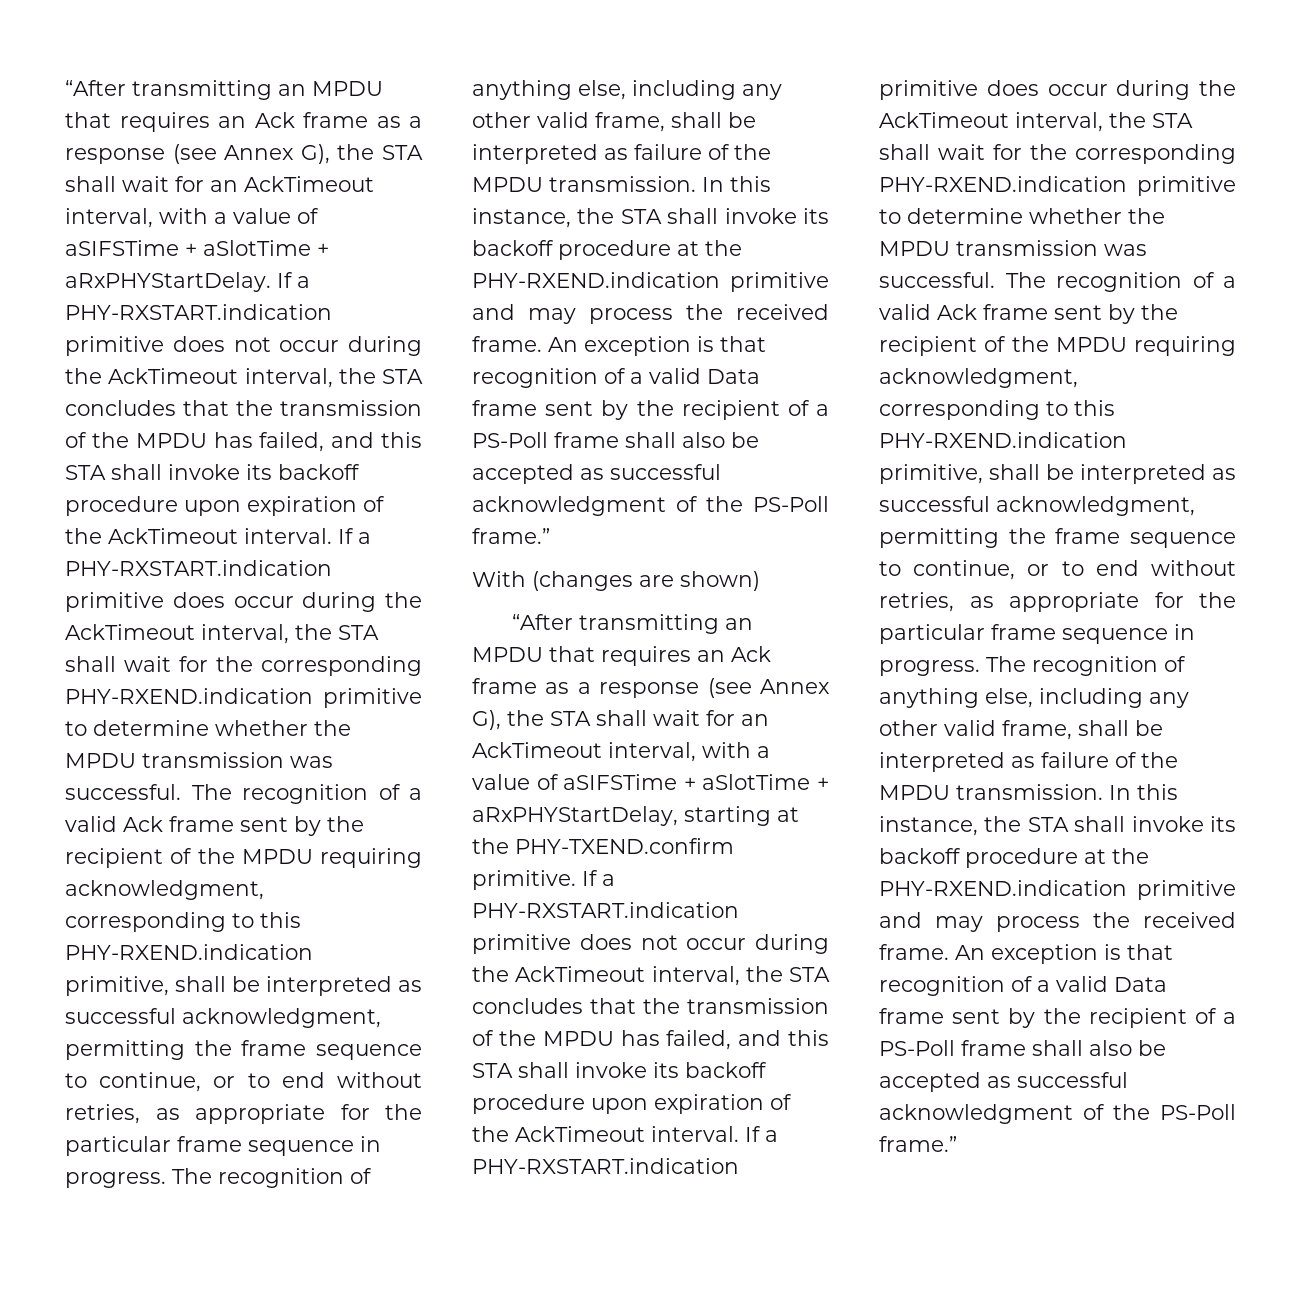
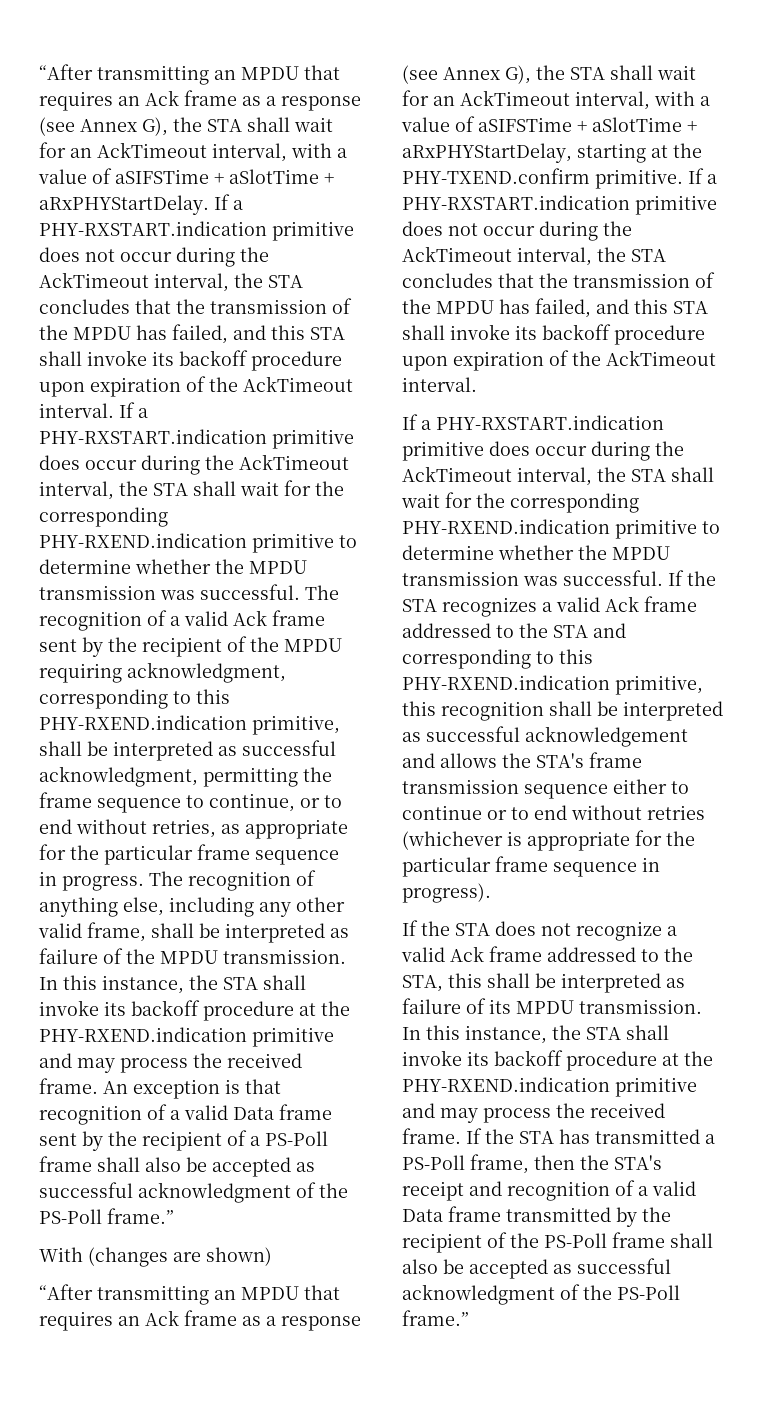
- “After transmitting an MPDU that requires an Ack frame as a response (see Annex G), the STA shall wait for an AckTimeout interval, with a value of aSIFSTime + aSlotTime + aRxPHYStartDelay, starting at the PHY-TXEND.confirm primitive. If a PHY-RXSTART.indication primitive does not occur during the AckTimeout interval, the STA concludes that the transmission of the MPDU has failed, and this STA shall invoke its backoff procedure upon expiration of the AckTimeout interval. If a PHY-RXSTART.indication primitive does occur during the AckTimeout interval, the STA shall wait for the corresponding PHY-RXEND.indication primitive to determine whether the MPDU transmission was successful. The recognition of a valid Ack frame sent by the recipient of the MPDU requiring acknowledgment, corresponding to this PHY-RXEND.indication primitive, shall be interpreted as successful acknowledgment, permitting the frame sequence to continue, or to end without retries, as appropriate for the particular frame sequence in progress. The recognition of anything else, including any other valid frame, shall be interpreted as failure of the MPDU transmission. In this instance, the STA shall invoke its backoff procedure at the PHY-RXEND.indication primitive and may process the received frame. An exception is that recognition of a valid Data frame sent by the recipient of a PS-Poll frame shall also be accepted as successful acknowledgment of the PS-Poll frame.”
+ “After transmitting an MPDU that requires an Ack frame as a response (see Annex G), the STA shall wait for an AckTimeout interval, with a value of aSIFSTime + aSlotTime + aRxPHYStartDelay, starting at the PHY-TXEND.confirm primitive. If a PHY-RXSTART.indication primitive does not occur during the AckTimeout interval, the STA concludes that the transmission of the MPDU has failed, and this STA shall invoke its backoff procedure upon expiration of the AckTimeout interval.
+ If a PHY-RXSTART.indication primitive does occur during the AckTimeout interval, the STA shall wait for the corresponding PHY-RXEND.indication primitive to determine whether the MPDU transmission was successful. If the STA recognizes a valid Ack frame addressed to the STA and corresponding to this PHY-RXEND.indication primitive, this recognition shall be interpreted as successful acknowledgement and allows the STA's frame transmission sequence either to continue or to end without retries (whichever is appropriate for the particular frame sequence in progress).
+ If the STA does not recognize a valid Ack frame addressed to the STA, this shall be interpreted as failure of its MPDU transmission. In this instance, the STA shall invoke its backoff procedure at the PHY-RXEND.indication primitive and may process the received frame. If the STA has transmitted a PS-Poll frame, then the STA's receipt and recognition of a valid Data frame transmitted by the recipient of the PS-Poll frame shall also be accepted as successful acknowledgment of the PS-Poll frame.”

